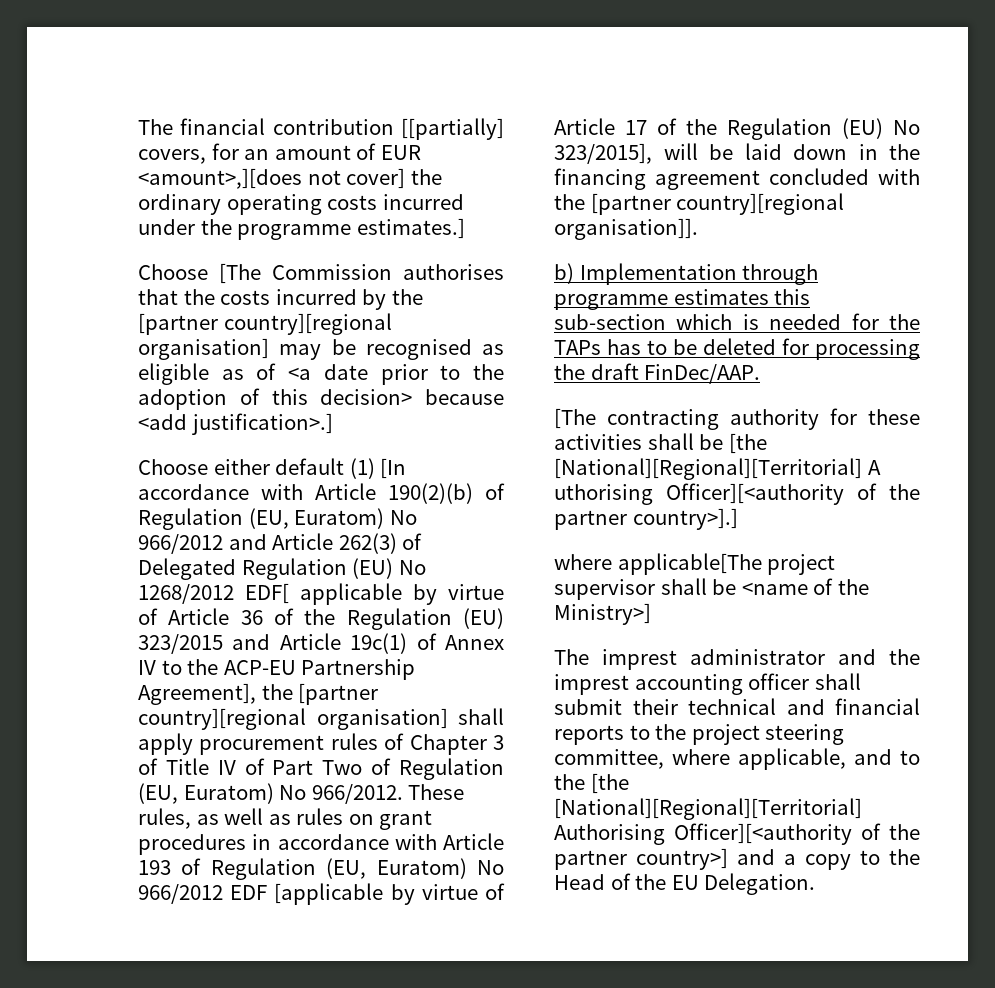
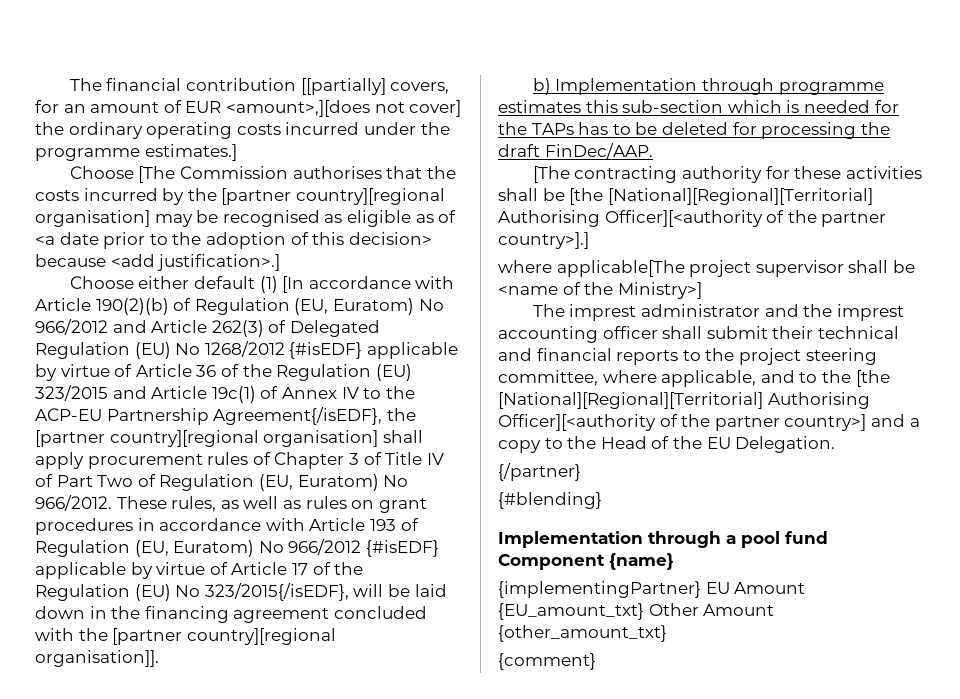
- Choose either default (1) [In accordance with Article 190(2)(b) of Regulation (EU, Euratom) No 966/2012 and Article 262(3) of Delegated Regulation (EU) No 1268/2012 EDF[ applicable by virtue of Article 36 of the Regulation (EU) 323/2015 and Article 19c(1) of Annex IV to the ACP-EU Partnership Agreement], the [partner country][regional organisation] shall apply procurement rules of Chapter 3 of Title IV of Part Two of Regulation (EU, Euratom) No 966/2012.
+ Choose either default (1) [In accordance with Article 190(2)(b) of Regulation (EU, Euratom) No 966/2012 and Article 262(3) of Delegated Regulation (EU) No 1268/2012 {#isEDF} applicable by virtue of Article 36 of the Regulation (EU) 323/2015 and Article 19c(1) of Annex IV to the ACP-EU Partnership Agreement{/isEDF}, the [partner country][regional organisation] shall apply procurement rules of Chapter 3 of Title IV of Part Two of Regulation (EU, Euratom) No 966/2012.
- These rules, as well as rules on grant procedures in accordance with Article 193 of Regulation (EU, Euratom) No 966/2012 EDF [applicable by virtue of Article 17 of the Regulation (EU) No 323/2015], will be laid down in the financing agreement concluded with the [partner country][regional organisation]].
+ These rules, as well as rules on grant procedures in accordance with Article 193 of Regulation (EU, Euratom) No 966/2012 {#isEDF} applicable by virtue of Article 17 of the Regulation (EU) No 323/2015{/isEDF}, will be laid down in the financing agreement concluded with the [partner country][regional organisation]].
- [The contracting authority for these activities shall be [the [National][Regional][Territorial] A uthorising Officer][<authority of the partner country>].]
+ [The contracting authority for these activities shall be [the [National][Regional][Territorial] Authorising Officer][<authority of the partner country>].]
+ {/partner}
+ {#blending}
+ Implementation through a pool fund Component {name}
+ {implementingPartner} EU Amount {EU_amount_txt} Other Amount {other_amount_txt}
+ {comment}

